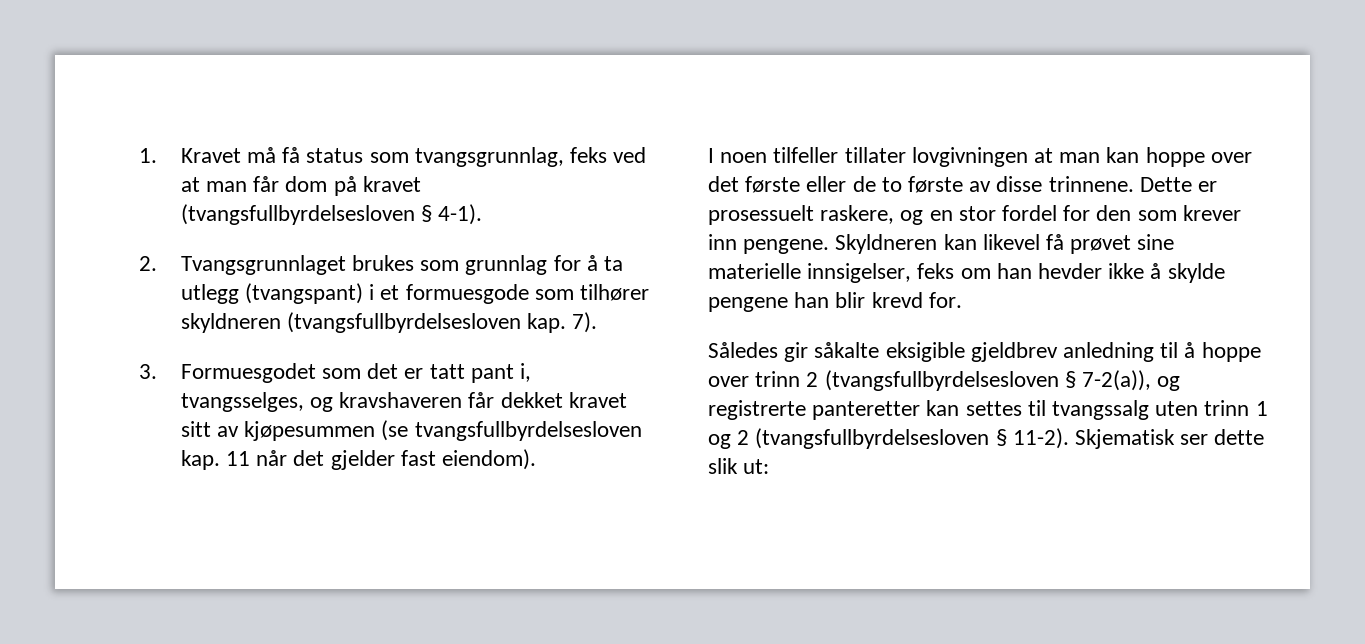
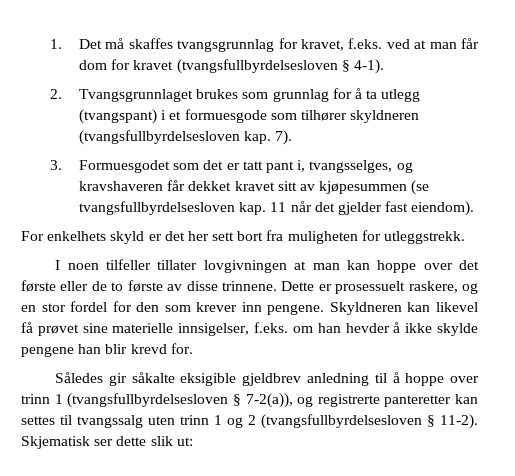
- 1. Kravet må få status som tvangsgrunnlag, feks ved at man får dom på kravet (tvangsfullbyrdelsesloven § 4-1).
+ 1. Det må skaffes tvangsgrunnlag for kravet, f.eks. ved at man får dom for kravet (tvangsfullbyrdelsesloven § 4-1).
+ For enkelhets skyld er det her sett bort fra muligheten for utleggstrekk.
- Skyldneren kan likevel få prøvet sine materielle innsigelser, feks om han hevder ikke å skylde pengene han blir krevd for.
+ Skyldneren kan likevel få prøvet sine materielle innsigelser, f.eks. om han hevder å ikke skylde pengene han blir krevd for.
- Således gir såkalte eksigible gjeldbrev anledning til å hoppe over trinn 2 (tvangsfullbyrdelsesloven § 7-2(a)), og registrerte panteretter kan settes til tvangssalg uten trinn 1 og 2 (tvangsfullbyrdelsesloven § 11-2).
+ Således gir såkalte eksigible gjeldbrev anledning til å hoppe over trinn 1 (tvangsfullbyrdelsesloven § 7-2(a)), og registrerte panteretter kan settes til tvangssalg uten trinn 1 og 2 (tvangsfullbyrdelsesloven § 11-2).

